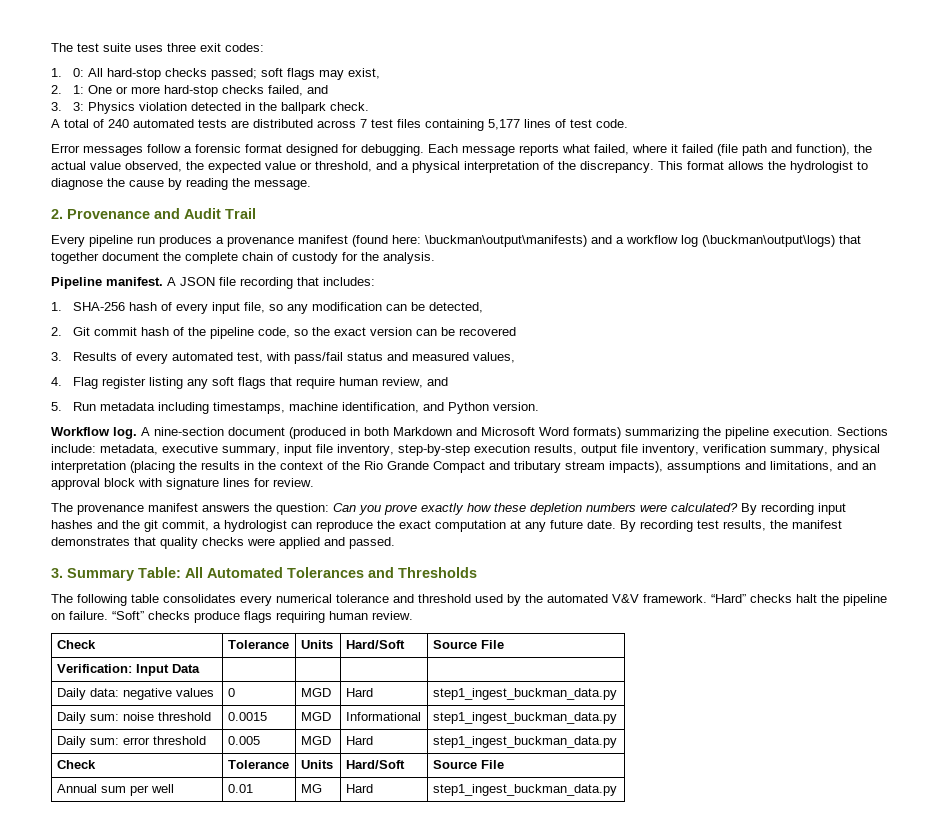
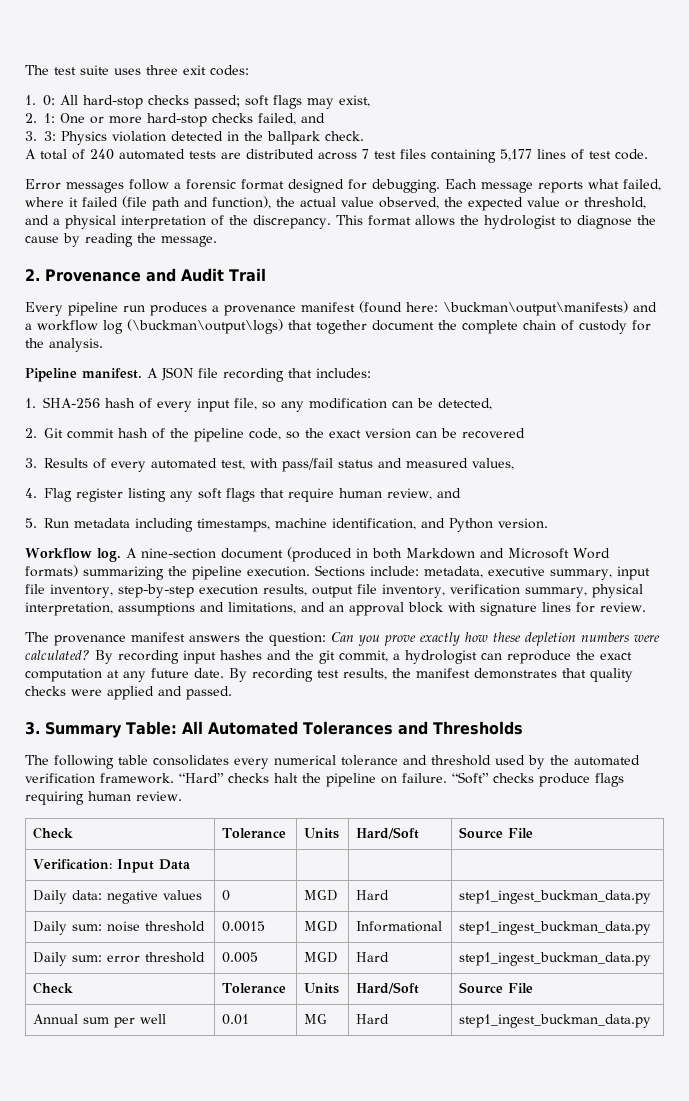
- Sections include: metadata, executive summary, input file inventory, step-by-step execution results, output file inventory, verification summary, physical interpretation (placing the results in the context of the Rio Grande Compact and tributary stream impacts), assumptions and limitations, and an approval block with signature lines for review.
+ Sections include: metadata, executive summary, input file inventory, step-by-step execution results, output file inventory, verification summary, physical interpretation, assumptions and limitations, and an approval block with signature lines for review.
- The following table consolidates every numerical tolerance and threshold used by the automated V&V framework.
+ The following table consolidates every numerical tolerance and threshold used by the automated verification framework.

